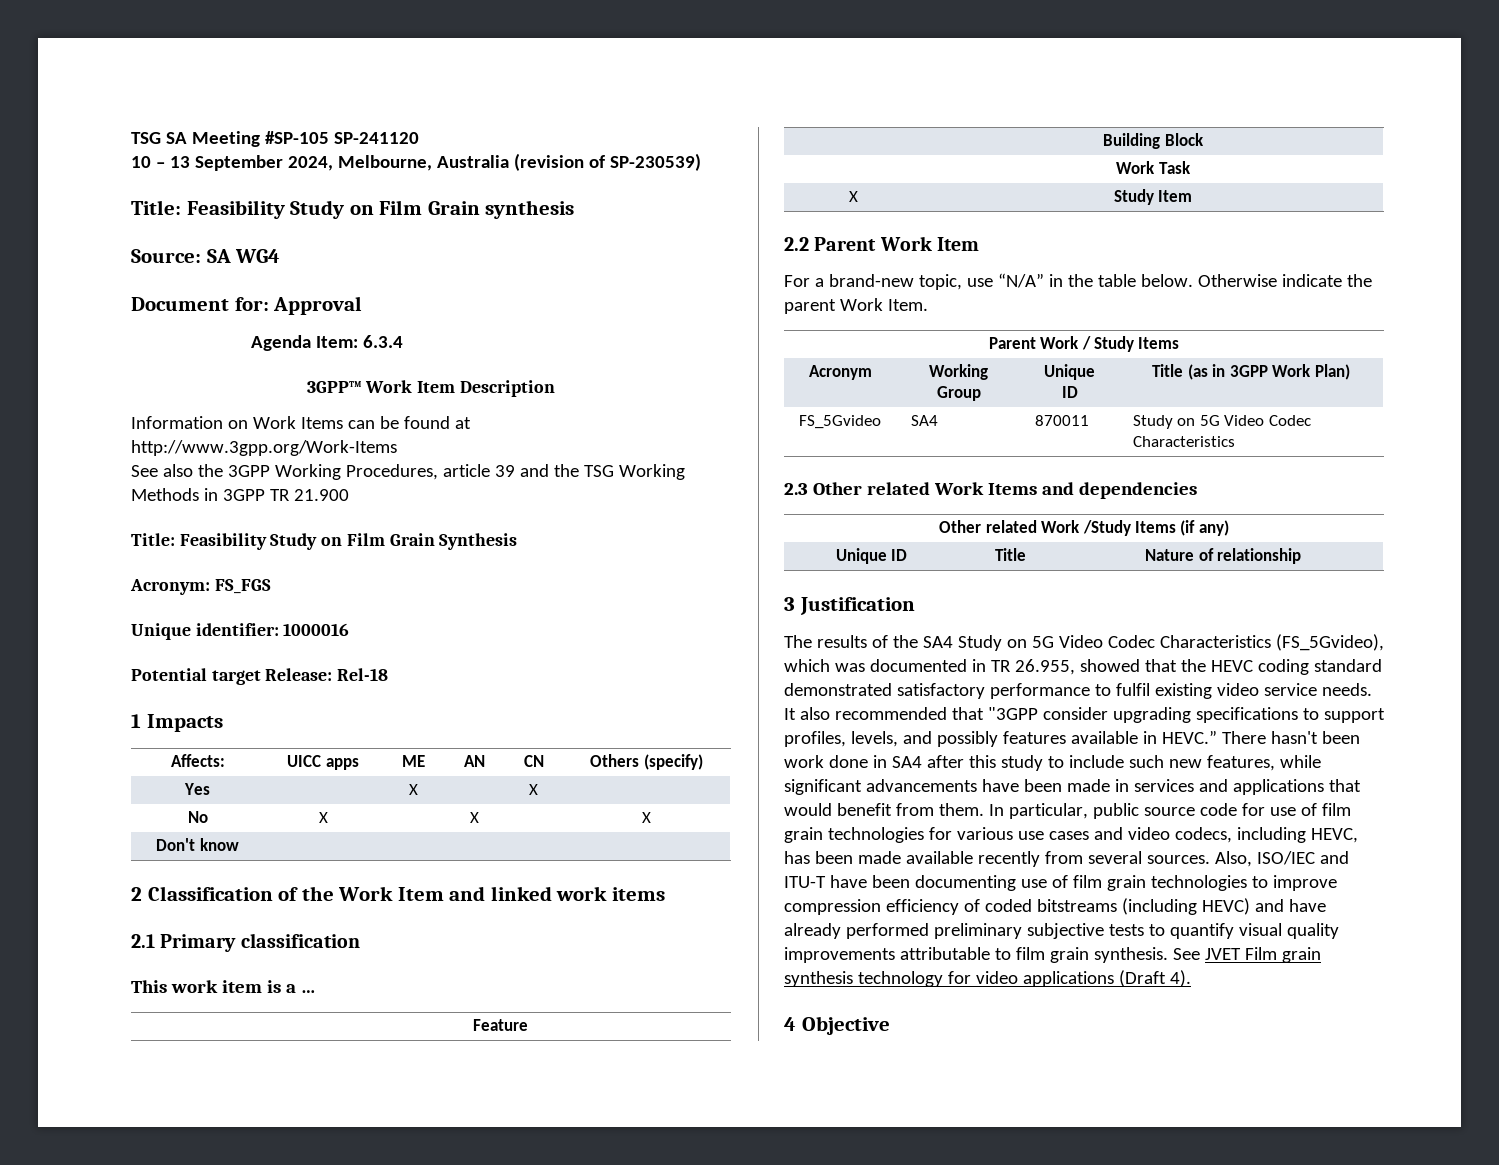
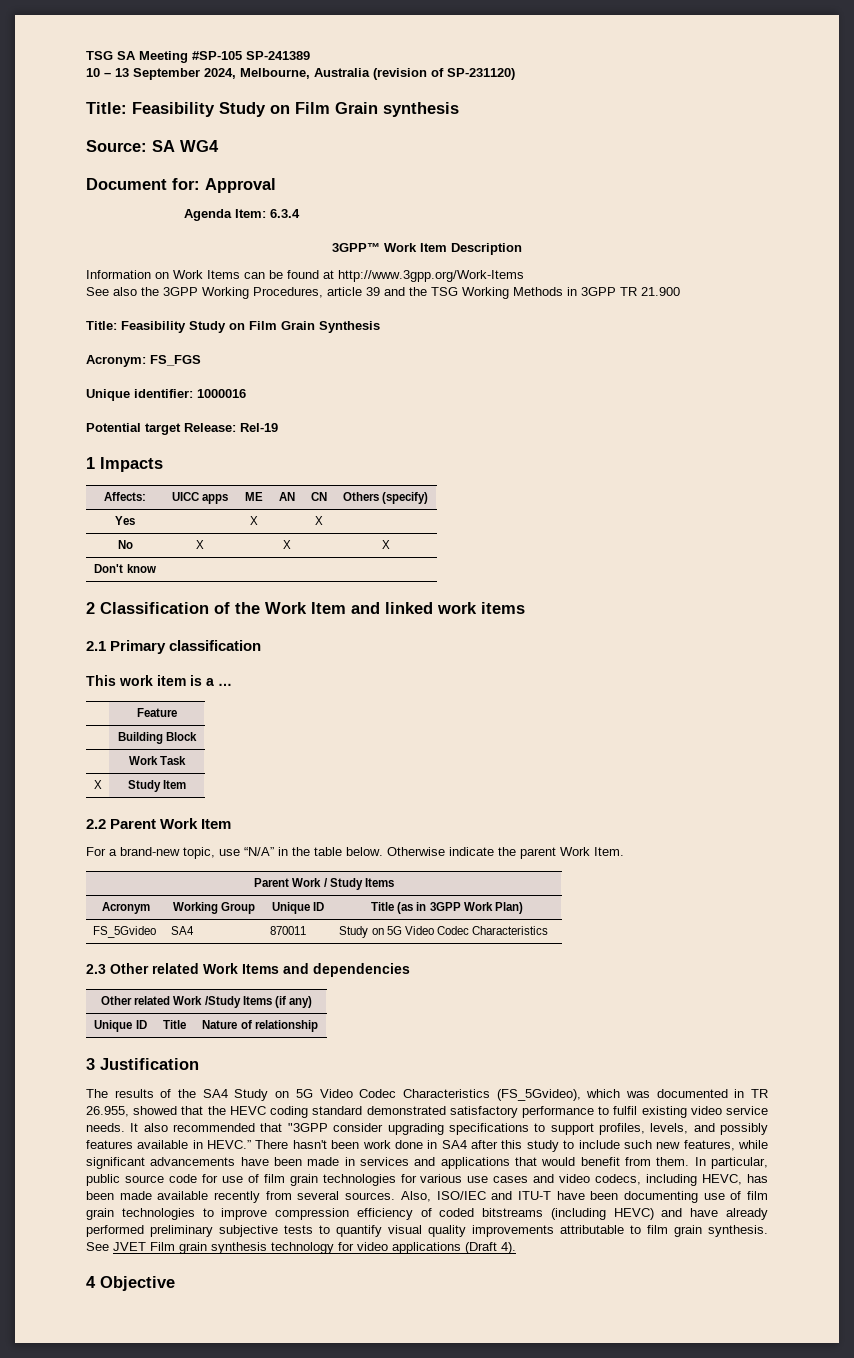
- TSG SA Meeting #SP-105 SP-241120
+ TSG SA Meeting #SP-105 SP-241389
- 10 – 13 September 2024, Melbourne, Australia (revision of SP-230539)
+ 10 – 13 September 2024, Melbourne, Australia (revision of SP-231120)
- Potential target Release: Rel-18
+ Potential target Release: Rel-19

